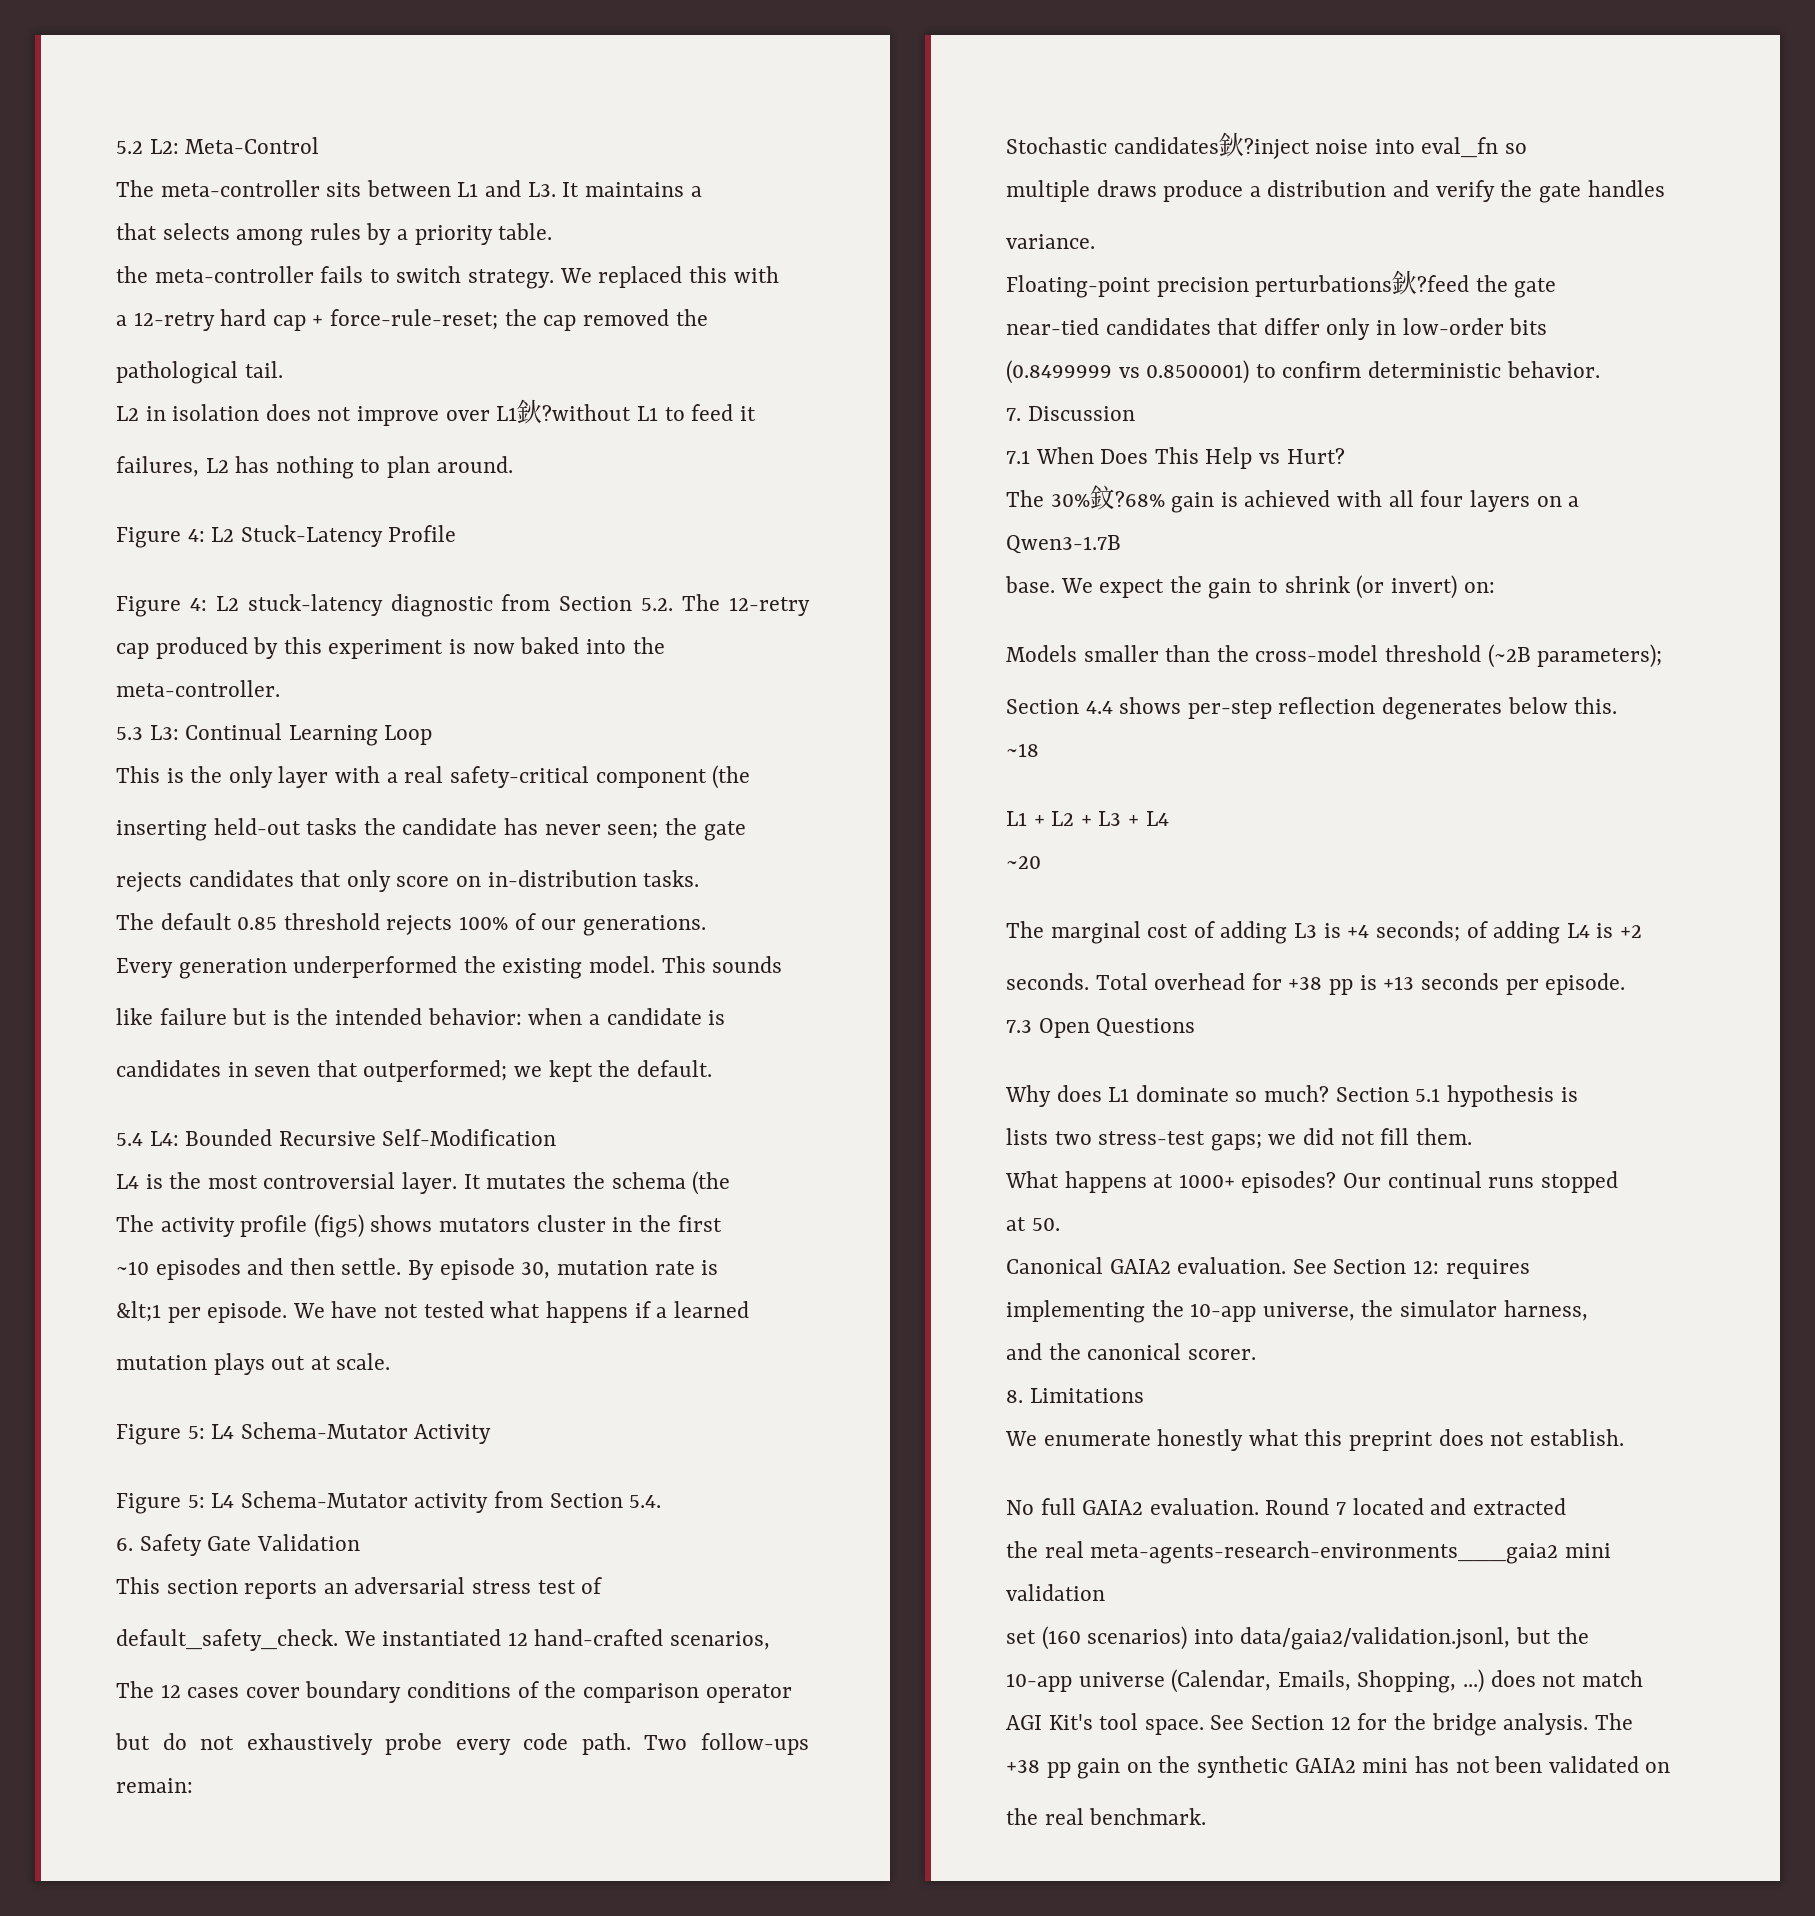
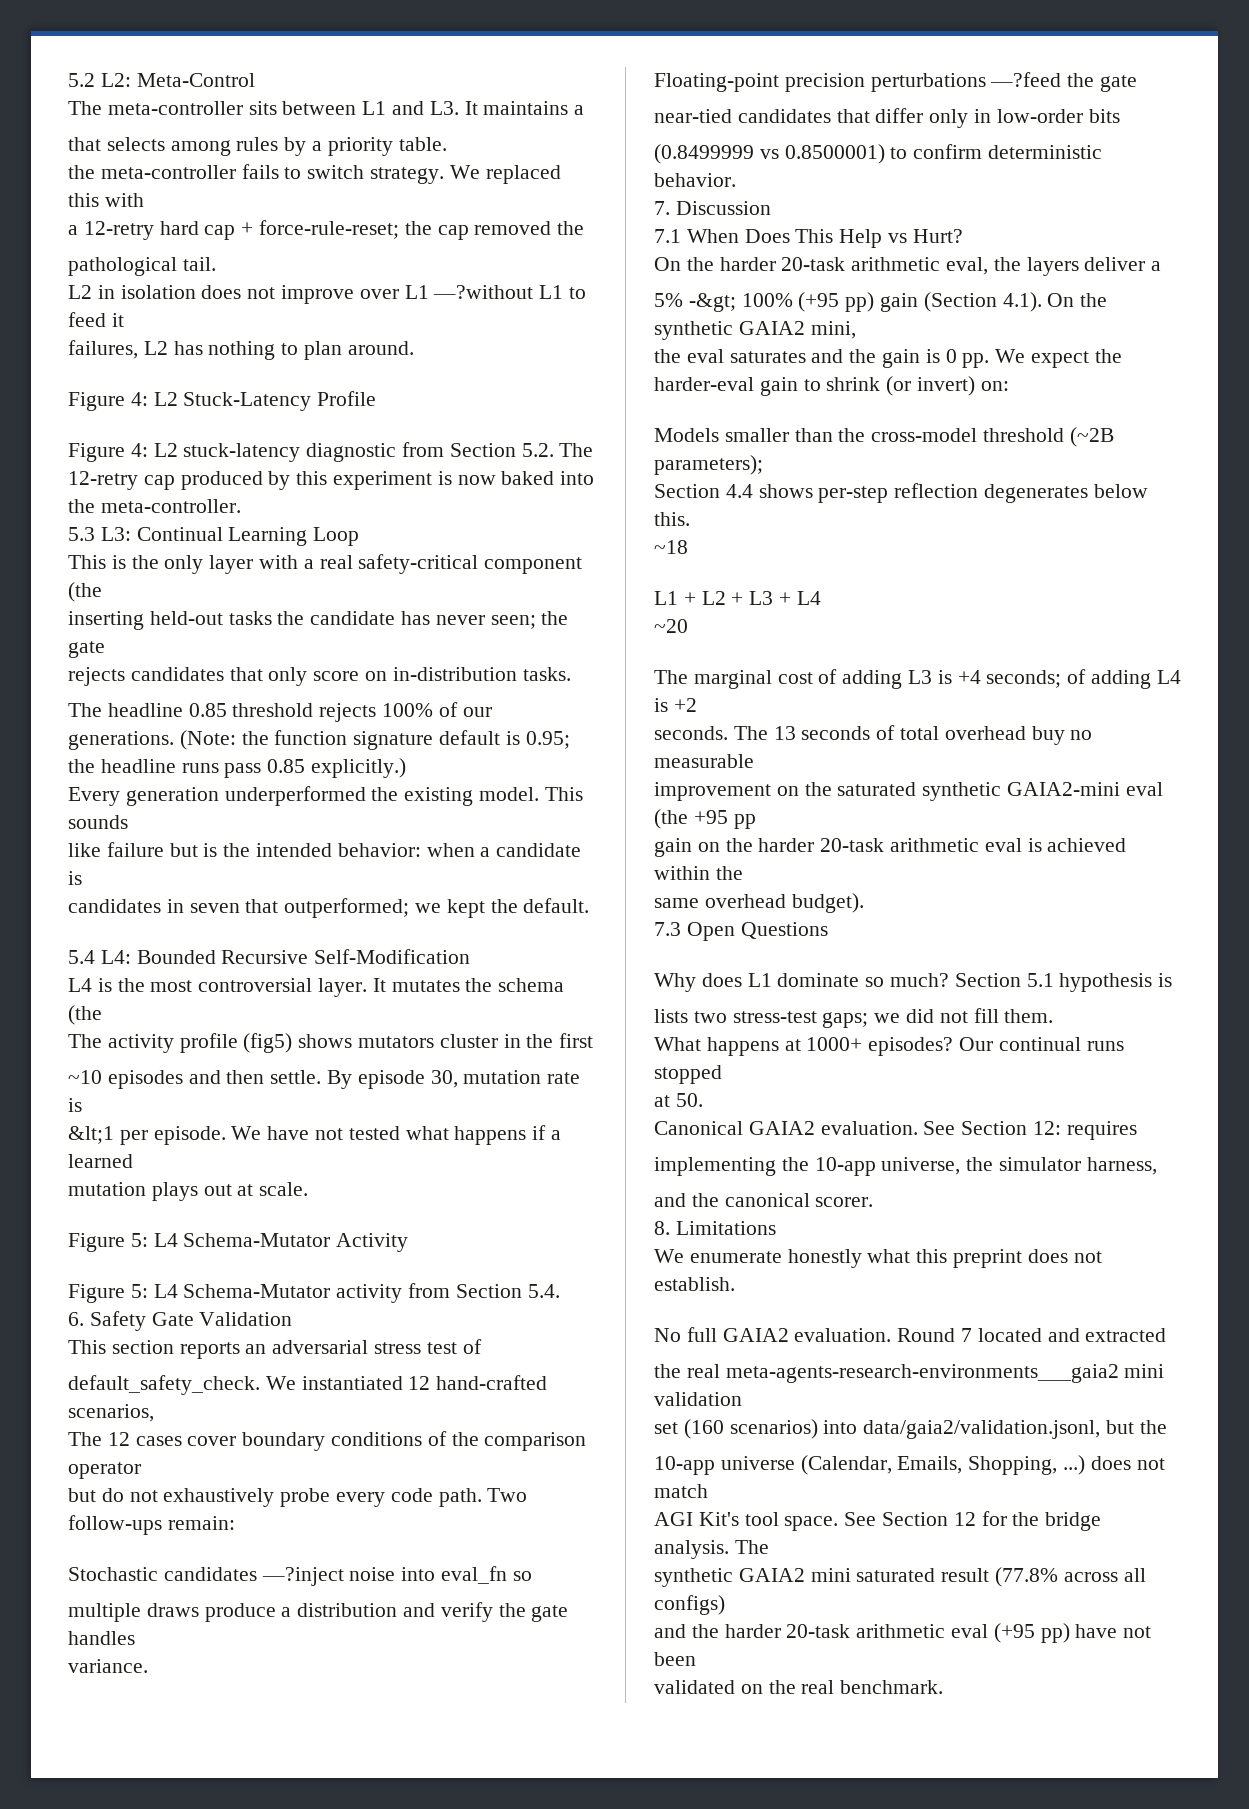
- L2 in isolation does not improve over L1鈥?without L1 to feed it
+ L2 in isolation does not improve over L1 —?without L1 to feed it
- The default 0.85 threshold rejects 100% of our generations.
+ The headline 0.85 threshold rejects 100% of our generations. (Note: the function signature default is 0.95; the headline runs pass 0.85 explicitly.)
- Stochastic candidates鈥?inject noise into eval_fn so
+ Stochastic candidates —?inject noise into eval_fn so
- Floating-point precision perturbations鈥?feed the gate
+ Floating-point precision perturbations —?feed the gate
- The 30%鈫?68% gain is achieved with all four layers on a Qwen3-1.7B
- base. We expect the gain to shrink (or invert) on:
+ On the harder 20-task arithmetic eval, the layers deliver a
+ 5% -&gt; 100% (+95 pp) gain (Section 4.1). On the synthetic GAIA2 mini,
+ the eval saturates and the gain is 0 pp. We expect the harder-eval gain to shrink (or invert) on:
- Total overhead for +38 pp is +13 seconds per episode.
+ The 13 seconds of total overhead buy no measurable
+ improvement on the saturated synthetic GAIA2-mini eval (the +95 pp
+ gain on the harder 20-task arithmetic eval is achieved within the
+ same overhead budget).
- +38 pp gain on the synthetic GAIA2 mini has not been validated on
- the real benchmark.
+ synthetic GAIA2 mini saturated result (77.8% across all configs)
+ and the harder 20-task arithmetic eval (+95 pp) have not been
+ validated on the real benchmark.

